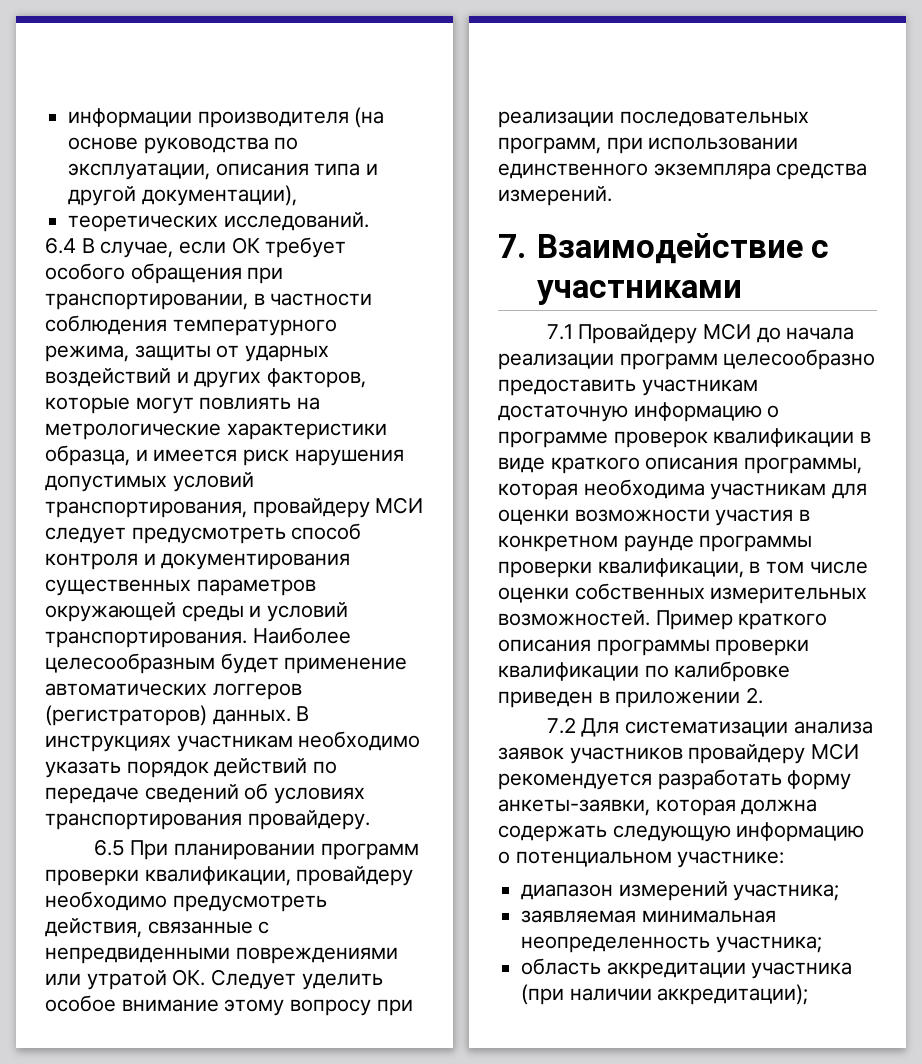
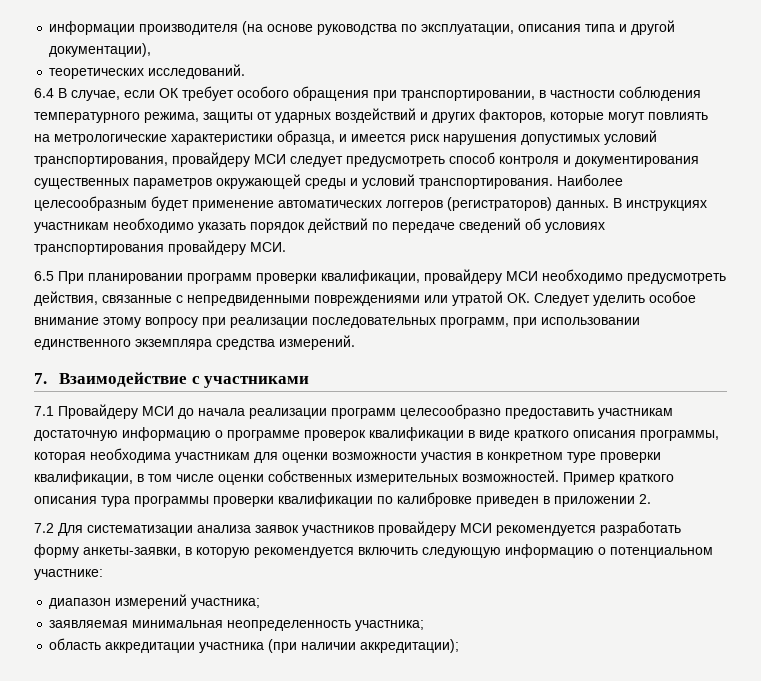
- В инструкциях участникам необходимо указать порядок действий по передаче сведений об условиях транспортирования провайдеру.
+ В инструкциях участникам необходимо указать порядок действий по передаче сведений об условиях транспортирования провайдеру МСИ.
- 6.5 При планировании программ проверки квалификации, провайдеру необходимо предусмотреть действия, связанные с непредвиденными повреждениями или утратой ОК. Следует уделить особое внимание этому вопросу при реализации последовательных программ, при использовании единственного экземпляра средства измерений.
+ 6.5 При планировании программ проверки квалификации, провайдеру МСИ необходимо предусмотреть действия, связанные с непредвиденными повреждениями или утратой ОК. Следует уделить особое внимание этому вопросу при реализации последовательных программ, при использовании единственного экземпляра средства измерений.
- 7.1 Провайдеру МСИ до начала реализации программ целесообразно предоставить участникам достаточную информацию о программе проверок квалификации в виде краткого описания программы, которая необходима участникам для оценки возможности участия в конкретном раунде программы проверки квалификации, в том числе оценки собственных измерительных возможностей.
+ 7.1 Провайдеру МСИ до начала реализации программ целесообразно предоставить участникам достаточную информацию о программе проверок квалификации в виде краткого описания программы, которая необходима участникам для оценки возможности участия в конкретном туре проверки квалификации, в том числе оценки собственных измерительных возможностей.
- Пример краткого описания программы проверки квалификации по калибровке приведен в приложении 2.
+ Пример краткого описания тура программы проверки квалификации по калибровке приведен в приложении 2.
- 7.2 Для систематизации анализа заявок участников провайдеру МСИ рекомендуется разработать форму анкеты-заявки, которая должна содержать следующую информацию о потенциальном участнике:
+ 7.2 Для систематизации анализа заявок участников провайдеру МСИ рекомендуется разработать форму анкеты-заявки, в которую рекомендуется включить следующую информацию о потенциальном участнике:

